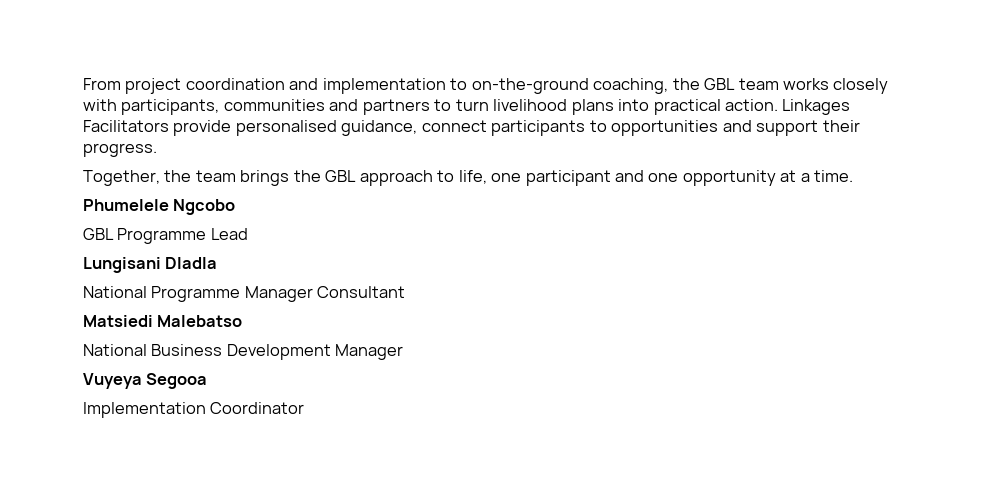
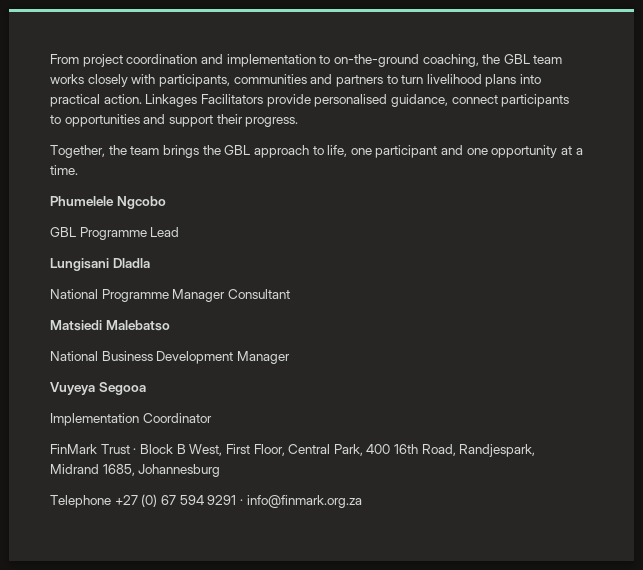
+ FinMark Trust · Block B West, First Floor, Central Park, 400 16th Road, Randjespark, Midrand 1685, Johannesburg
+ Telephone +27 (0) 67 594 9291 · info@finmark.org.za

